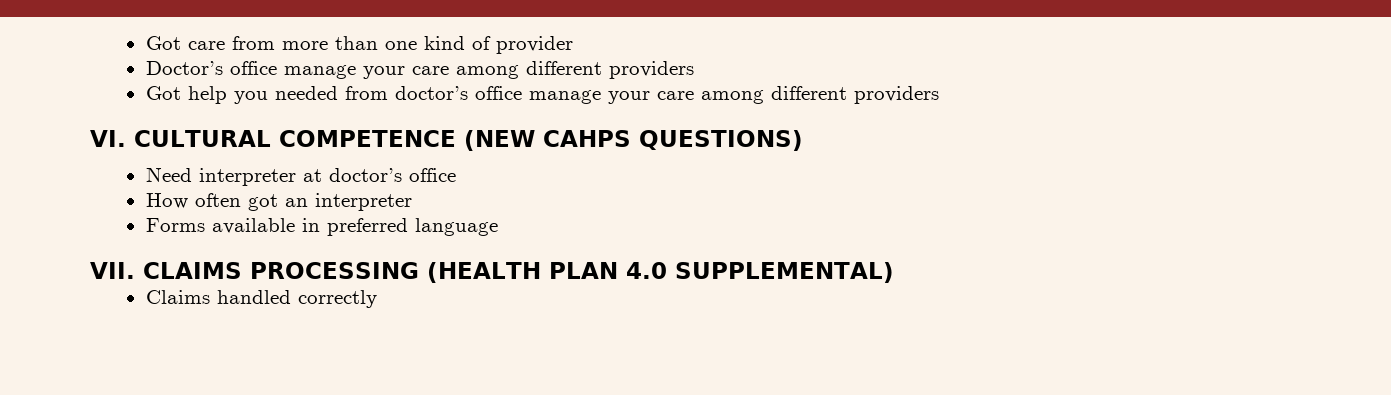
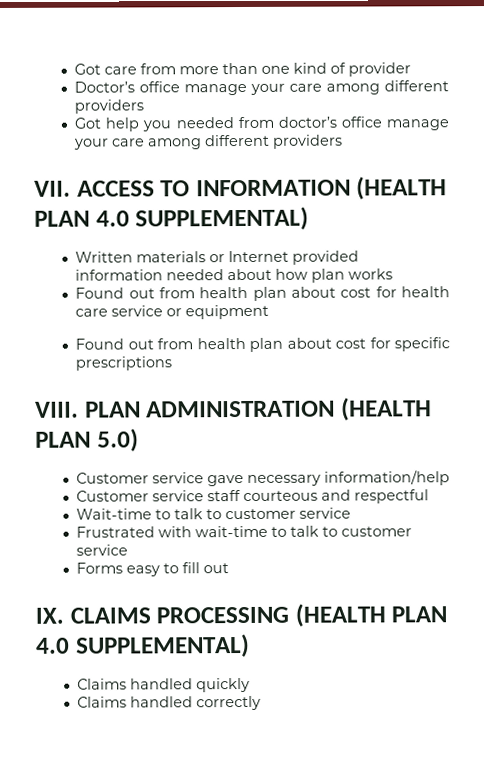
- VI. CULTURAL COMPETENCE (NEW CAHPS QUESTIONS)
- Need interpreter at doctor’s office
- How often got an interpreter
- Forms available in preferred language
- VII. CLAIMS PROCESSING (HEALTH PLAN 4.0 SUPPLEMENTAL)
+ VII. ACCESS TO INFORMATION (HEALTH PLAN 4.0 SUPPLEMENTAL)
+ Written materials or Internet provided information needed about how plan works
+ Found out from health plan about cost for health care service or equipment
+ Found out from health plan about cost for specific prescriptions
+ VIII. PLAN ADMINISTRATION (HEALTH PLAN 5.0)
+ Customer service gave necessary information/help
+ Customer service staff courteous and respectful
+ Wait-time to talk to customer service
+ Frustrated with wait-time to talk to customer service
+ Forms easy to fill out
+ IX. CLAIMS PROCESSING (HEALTH PLAN 4.0 SUPPLEMENTAL)
+ Claims handled quickly

